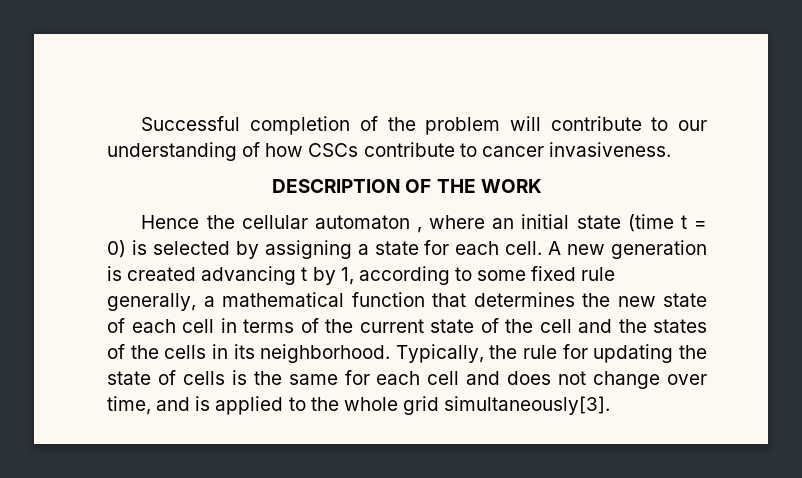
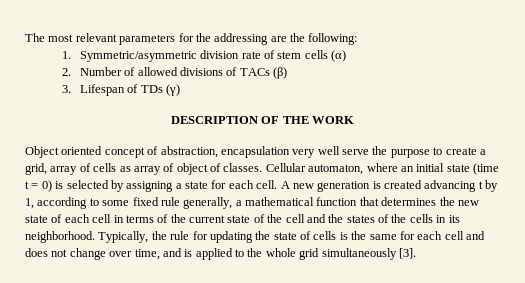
- Successful completion of the problem will contribute to our understanding of how CSCs contribute to cancer invasiveness.
+ The most relevant parameters for the addressing are the following:
+ 1. Symmetric/asymmetric division rate of stem cells (α)
+ 2. Number of allowed divisions of TACs (β)
+ 3. Lifespan of TDs (γ)
  DESCRIPTION OF THE WORK
- Hence the cellular automaton , where an initial state (time t = 0) is selected by assigning a state for each cell.
+ Object oriented concept of abstraction, encapsulation very well serve the purpose to create a grid, array of cells as array of object of classes. Cellular automaton, where an initial state (time t = 0) is selected by assigning a state for each cell.
- Typically, the rule for updating the state of cells is the same for each cell and does not change over time, and is applied to the whole grid simultaneously[3].
+ Typically, the rule for updating the state of cells is the same for each cell and does not change over time, and is applied to the whole grid simultaneously [3].

